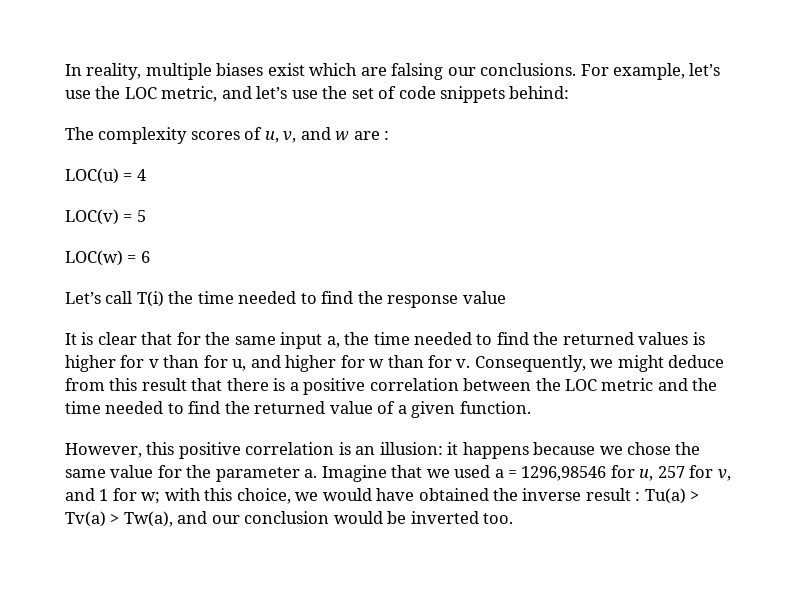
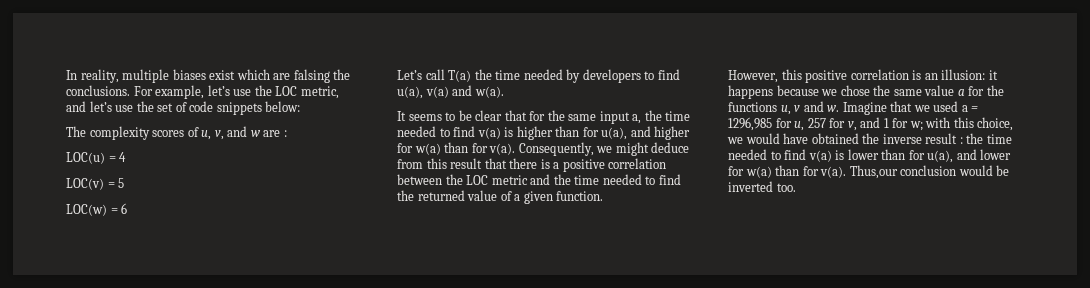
- In reality, multiple biases exist which are falsing our conclusions.
+ In reality, multiple biases exist which are falsing the conclusions.
- For example, let’s use the LOC metric, and let’s use the set of code snippets behind:
+ For example, let’s use the LOC metric, and let’s use the set of code snippets below:
- Let’s call T(i) the time needed to find the response value
- It is clear that for the same input a, the time needed to find the returned values is higher for v than for u, and higher for w than for v.
+ Let’s call T(a) the time needed by developers to find u(a), v(a) and w(a).
+ It seems to be clear that for the same input a, the time needed to find v(a) is higher than for u(a), and higher for w(a) than for v(a).
- However, this positive correlation is an illusion: it happens because we chose the same value for the parameter a.
+ However, this positive correlation is an illusion: it happens because we chose the same value a for the functions u, v and w.
- Imagine that we used a = 1296,98546 for u, 257 for v, and 1 for w; with this choice, we would have obtained the inverse result : Tu(a) > Tv(a) > Tw(a), and our conclusion would be inverted too.
+ Imagine that we used a = 1296,985 for u, 257 for v, and 1 for w; with this choice, we would have obtained the inverse result : the time needed to find v(a) is lower than for u(a), and lower for w(a) than for v(a). Thus,our conclusion would be inverted too.

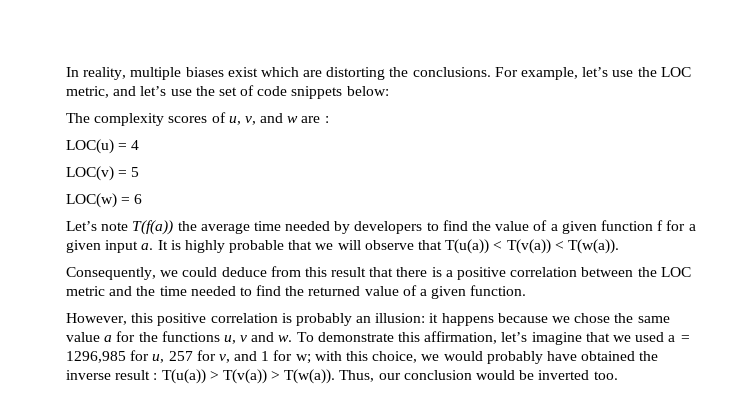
- In reality, multiple biases exist which are falsing the conclusions.
+ In reality, multiple biases exist which are distorting the conclusions.
- Let’s call T(a) the time needed by developers to find u(a), v(a) and w(a).
- It seems to be clear that for the same input a, the time needed to find v(a) is higher than for u(a), and higher for w(a) than for v(a). Consequently, we might deduce from this result that there is a positive correlation between the LOC metric and the time needed to find the returned value of a given function.
+ Let’s note T(f(a)) the average time needed by developers to find the value of a given function f for a given input a. It is highly probable that we will observe that T(u(a)) < T(v(a)) < T(w(a)).
+ Consequently, we could deduce from this result that there is a positive correlation between the LOC metric and the time needed to find the returned value of a given function.
- However, this positive correlation is an illusion: it happens because we chose the same value a for the functions u, v and w.
+ However, this positive correlation is probably an illusion: it happens because we chose the same value a for the functions u, v and w.
- Imagine that we used a = 1296,985 for u, 257 for v, and 1 for w; with this choice, we would have obtained the inverse result : the time needed to find v(a) is lower than for u(a), and lower for w(a) than for v(a). Thus,our conclusion would be inverted too.
+ To demonstrate this affirmation, let’s imagine that we used a = 1296,985 for u, 257 for v, and 1 for w; with this choice, we would probably have obtained the inverse result : T(u(a)) > T(v(a)) > T(w(a)). Thus, our conclusion would be inverted too.

